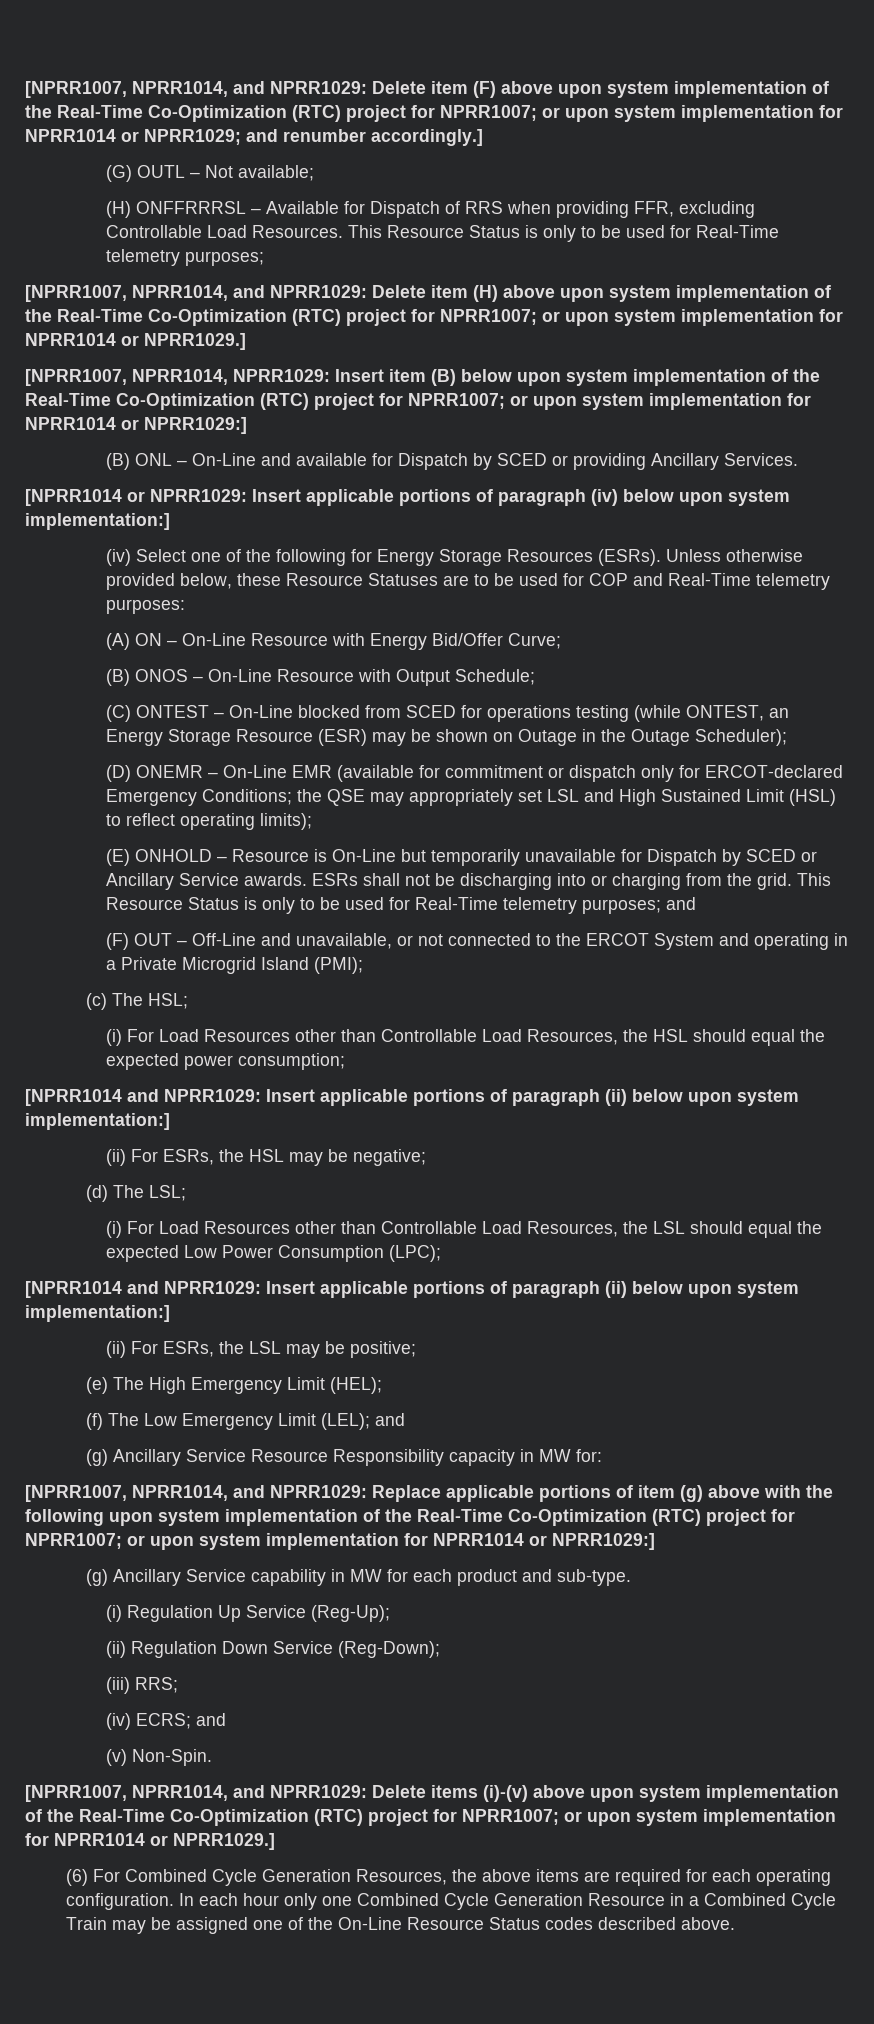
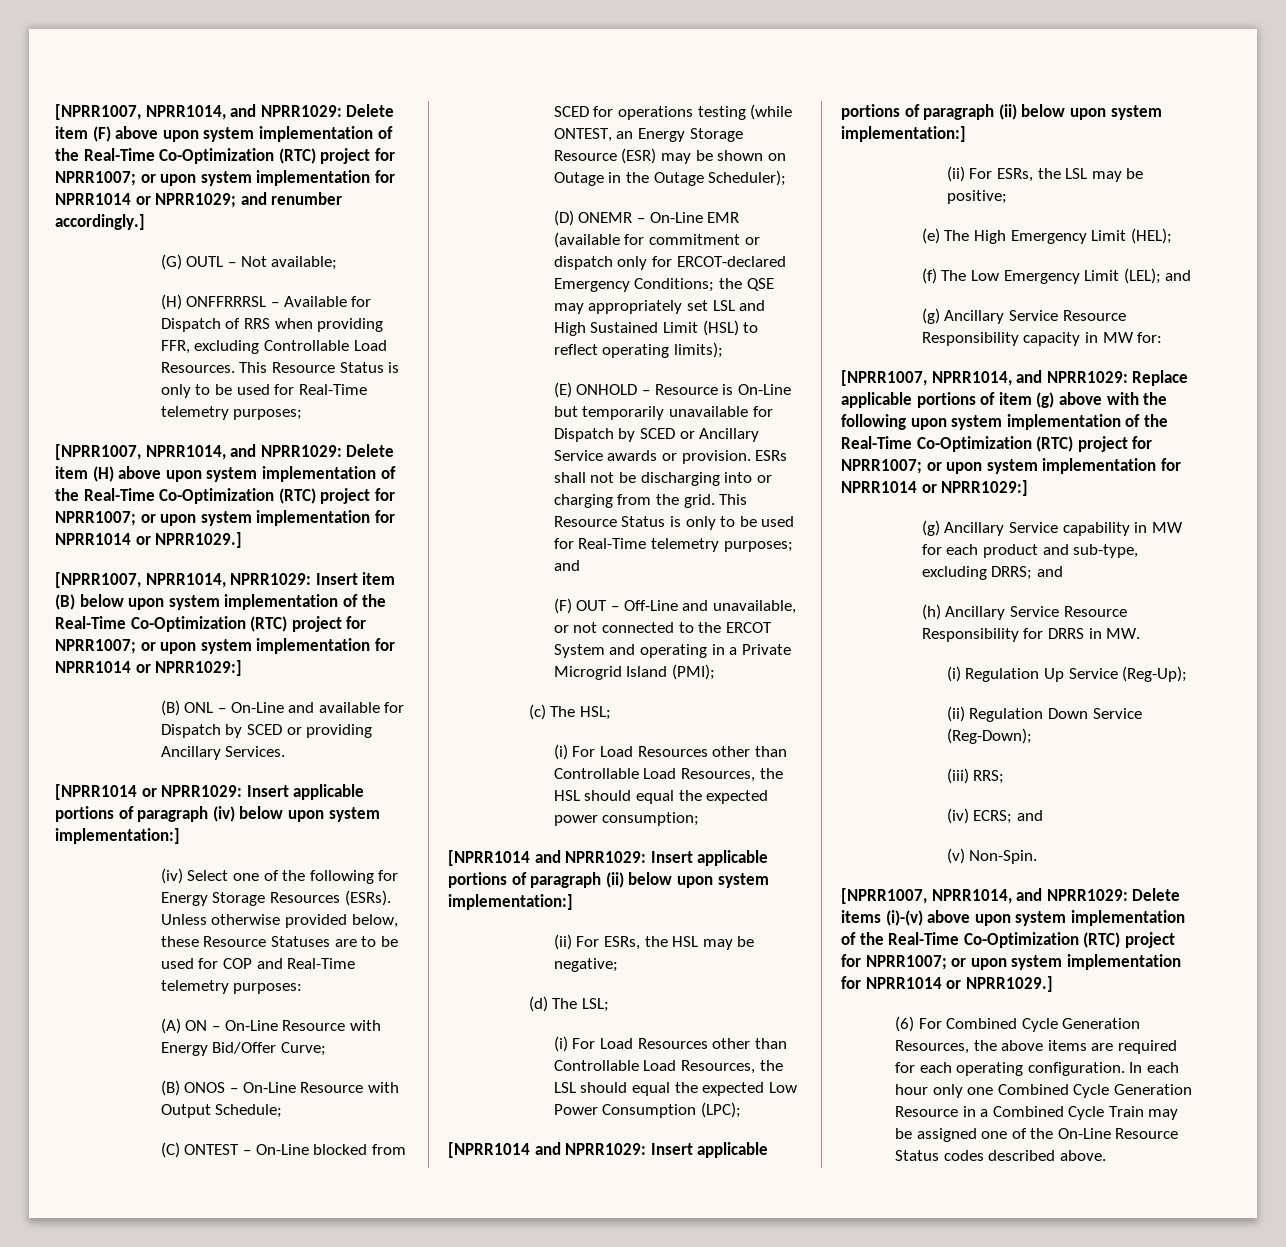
- (E) ONHOLD – Resource is On-Line but temporarily unavailable for Dispatch by SCED or Ancillary Service awards.
+ (E) ONHOLD – Resource is On-Line but temporarily unavailable for Dispatch by SCED or Ancillary Service awards or provision.
- (g) Ancillary Service capability in MW for each product and sub-type.
+ (g) Ancillary Service capability in MW for each product and sub-type, excluding DRRS; and
+ (h) Ancillary Service Resource Responsibility for DRRS in MW.

